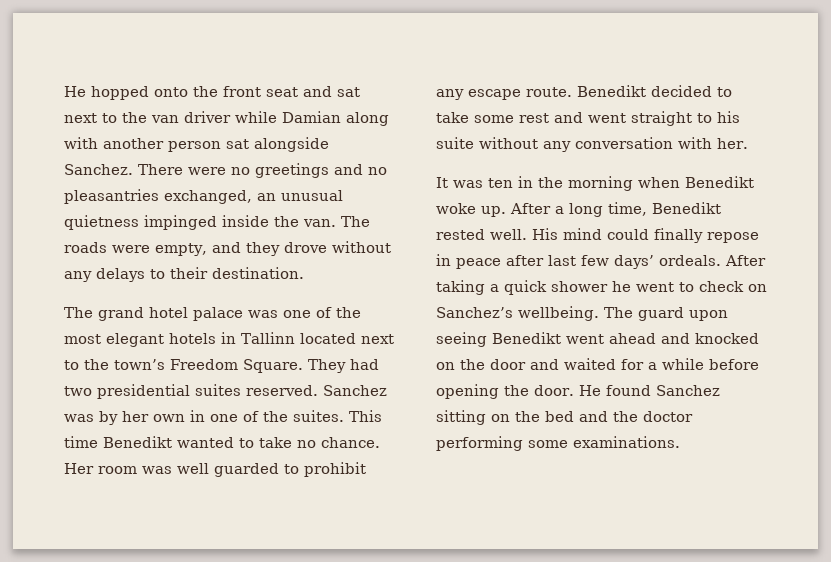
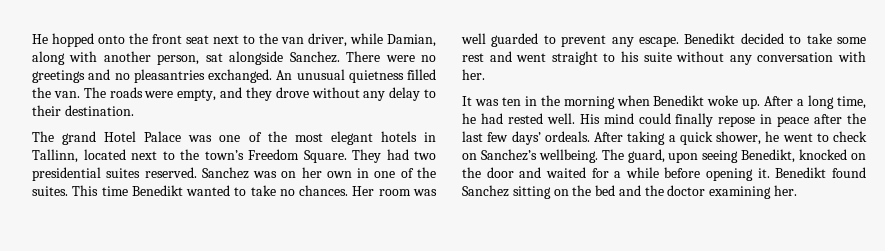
- He hopped onto the front seat and sat next to the van driver while Damian along with another person sat alongside Sanchez.
+ He hopped onto the front seat next to the van driver, while Damian, along with another person, sat alongside Sanchez.
- There were no greetings and no pleasantries exchanged, an unusual quietness impinged inside the van.
+ There were no greetings and no pleasantries exchanged. An unusual quietness filled the van.
- The roads were empty, and they drove without any delays to their destination.
+ The roads were empty, and they drove without any delay to their destination.
- The grand hotel palace was one of the most elegant hotels in Tallinn located next to the town’s Freedom Square.
+ The grand Hotel Palace was one of the most elegant hotels in Tallinn, located next to the town’s Freedom Square.
- Sanchez was by her own in one of the suites.
+ Sanchez was on her own in one of the suites.
- This time Benedikt wanted to take no chance.
+ This time Benedikt wanted to take no chances.
- Her room was well guarded to prohibit any escape route.
+ Her room was well guarded to prevent any escape.
- After a long time, Benedikt rested well.
+ After a long time, he had rested well.
- His mind could finally repose in peace after last few days’ ordeals.
+ His mind could finally repose in peace after the last few days’ ordeals.
- After taking a quick shower he went to check on Sanchez’s wellbeing.
+ After taking a quick shower, he went to check on Sanchez’s wellbeing.
- The guard upon seeing Benedikt went ahead and knocked on the door and waited for a while before opening the door. He found Sanchez sitting on the bed and the doctor performing some examinations.
+ The guard, upon seeing Benedikt, knocked on the door and waited for a while before opening it. Benedikt found Sanchez sitting on the bed and the doctor examining her.

